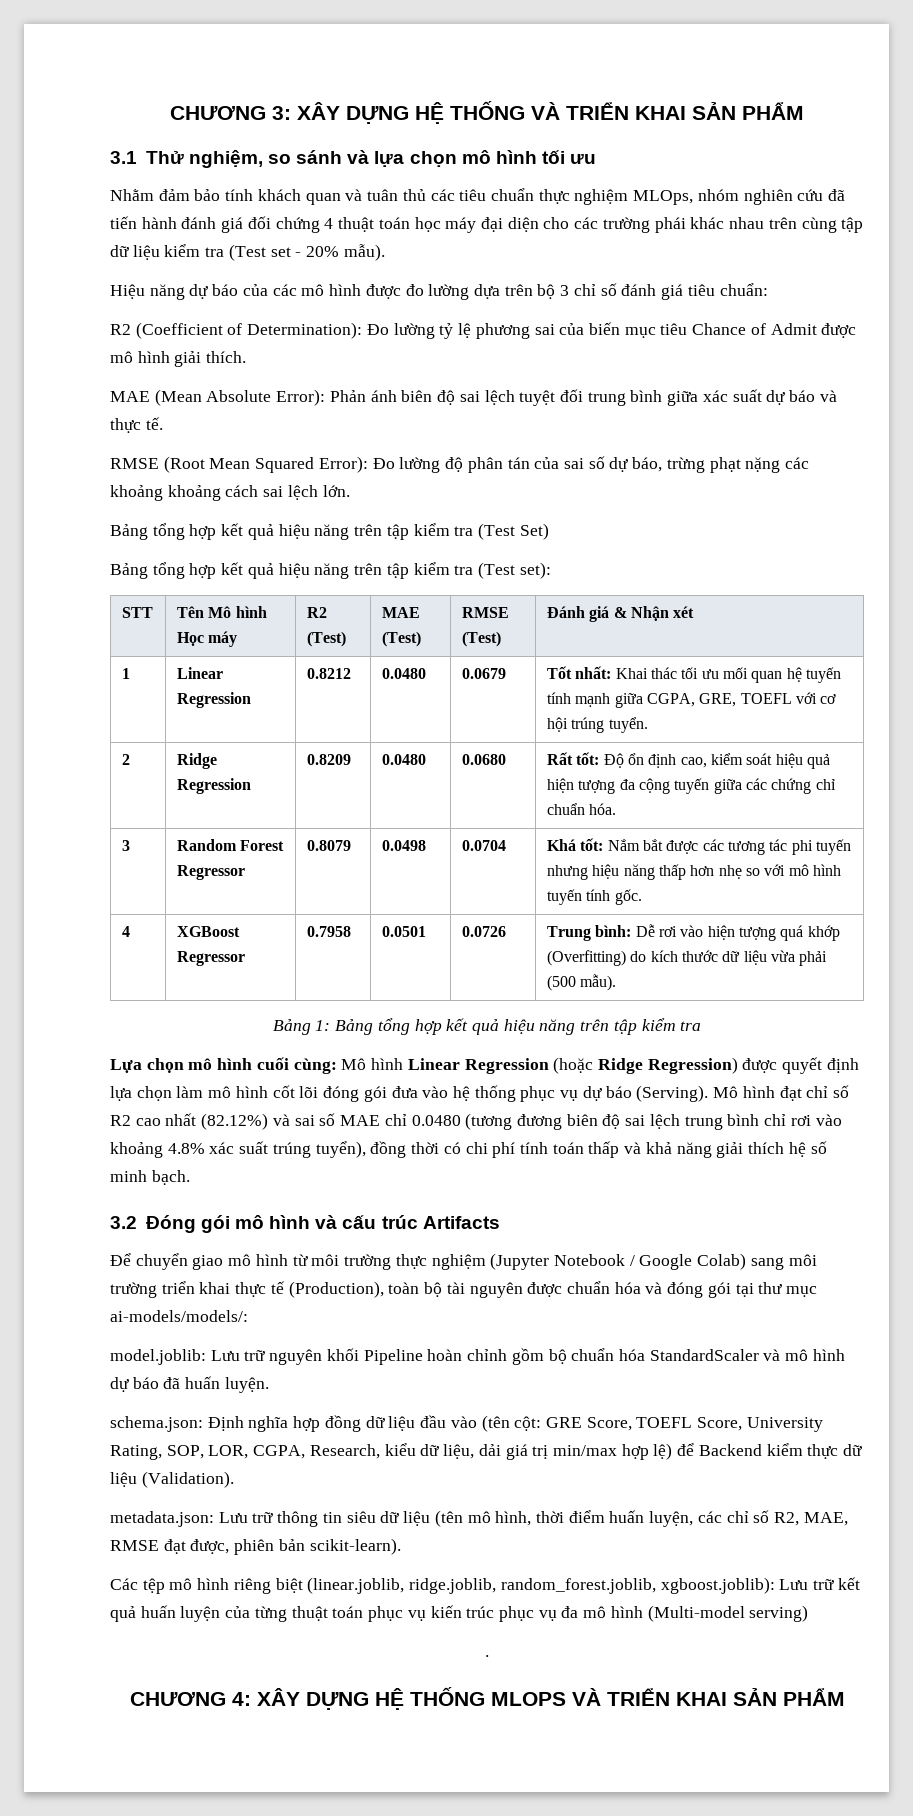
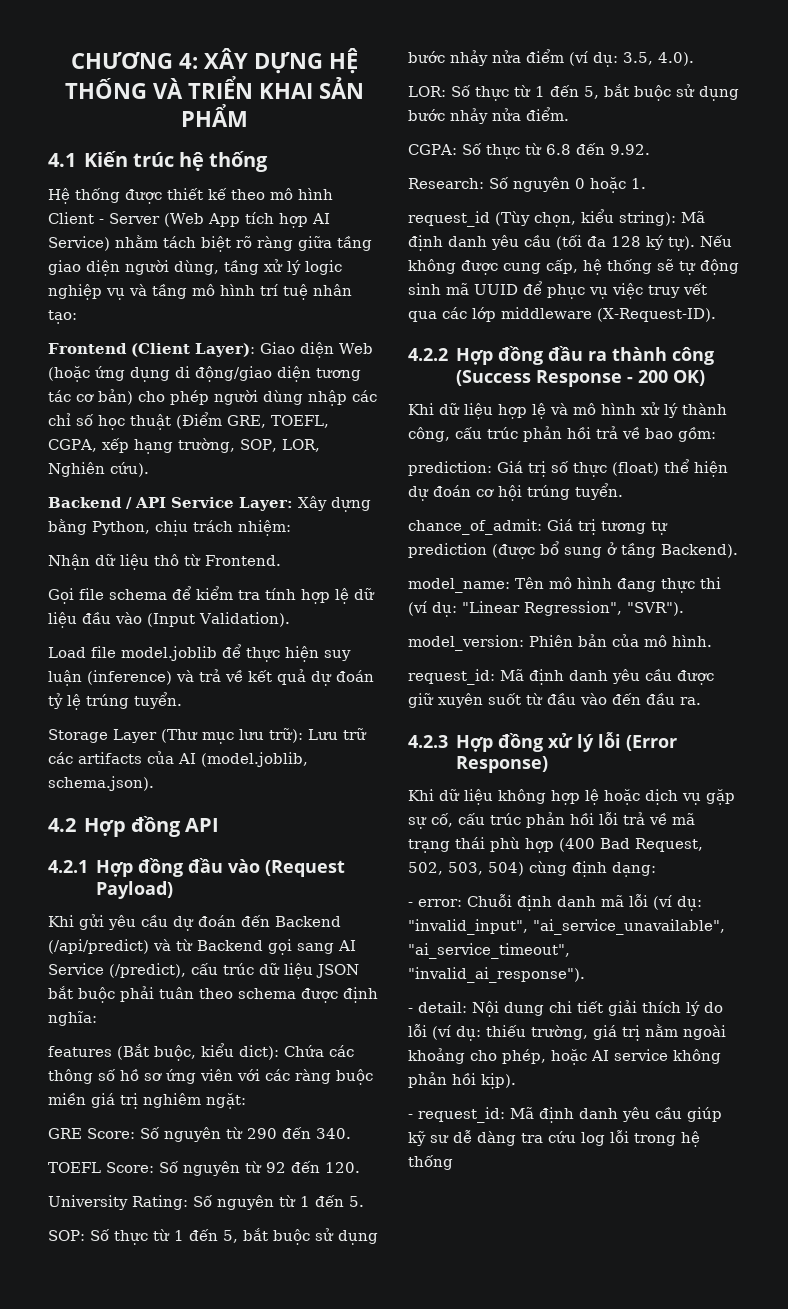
- CHƯƠNG 3: XÂY DỰNG HỆ THỐNG VÀ TRIỂN KHAI SẢN PHẨM
+ CHƯƠNG 4: XÂY DỰNG HỆ THỐNG VÀ TRIỂN KHAI SẢN PHẨM
- 3.1 Thử nghiệm, so sánh và lựa chọn mô hình tối ưu
- Nhằm đảm bảo tính khách quan và tuân thủ các tiêu chuẩn thực nghiệm MLOps, nhóm nghiên cứu đã tiến hành đánh giá đối chứng 4 thuật toán học máy đại diện cho các trường phái khác nhau trên cùng tập dữ liệu kiểm tra (Test set - 20% mẫu).
- Hiệu năng dự báo của các mô hình được đo lường dựa trên bộ 3 chỉ số đánh giá tiêu chuẩn:
- R2 (Coefficient of Determination): Đo lường tỷ lệ phương sai của biến mục tiêu Chance of Admit được mô hình giải thích.
- MAE (Mean Absolute Error): Phản ánh biên độ sai lệch tuyệt đối trung bình giữa xác suất dự báo và thực tế.
- RMSE (Root Mean Squared Error): Đo lường độ phân tán của sai số dự báo, trừng phạt nặng các khoảng khoảng cách sai lệch lớn.
- Bảng tổng hợp kết quả hiệu năng trên tập kiểm tra (Test Set)
- Bảng tổng hợp kết quả hiệu năng trên tập kiểm tra (Test set):
- STT | Tên Mô hình Học máy | R2 (Test) | MAE (Test) | RMSE (Test) | Đánh giá & Nhận xét
- 1 | Linear Regression | 0.8212 | 0.0480 | 0.0679 | Tốt nhất: Khai thác tối ưu mối quan hệ tuyến tính mạnh giữa CGPA, GRE, TOEFL với cơ hội trúng tuyển.
- 2 | Ridge Regression | 0.8209 | 0.0480 | 0.0680 | Rất tốt: Độ ổn định cao, kiểm soát hiệu quả hiện tượng đa cộng tuyến giữa các chứng chỉ chuẩn hóa.
- 3 | Random Forest Regressor | 0.8079 | 0.0498 | 0.0704 | Khá tốt: Nắm bắt được các tương tác phi tuyến nhưng hiệu năng thấp hơn nhẹ so với mô hình tuyến tính gốc.
- 4 | XGBoost Regressor | 0.7958 | 0.0501 | 0.0726 | Trung bình: Dễ rơi vào hiện tượng quá khớp (Overfitting) do kích thước dữ liệu vừa phải (500 mẫu).
- Bảng 1: Bảng tổng hợp kết quả hiệu năng trên tập kiểm tra
- Lựa chọn mô hình cuối cùng: Mô hình Linear Regression (hoặc Ridge Regression) được quyết định lựa chọn làm mô hình cốt lõi đóng gói đưa vào hệ thống phục vụ dự báo (Serving). Mô hình đạt chỉ số R2 cao nhất (82.12%) và sai số MAE chỉ 0.0480 (tương đương biên độ sai lệch trung bình chỉ rơi vào khoảng 4.8% xác suất trúng tuyển), đồng thời có chi phí tính toán thấp và khả năng giải thích hệ số minh bạch.
- 3.2 Đóng gói mô hình và cấu trúc Artifacts
- Để chuyển giao mô hình từ môi trường thực nghiệm (Jupyter Notebook / Google Colab) sang môi trường triển khai thực tế (Production), toàn bộ tài nguyên được chuẩn hóa và đóng gói tại thư mục ai-models/models/:
- model.joblib: Lưu trữ nguyên khối Pipeline hoàn chỉnh gồm bộ chuẩn hóa StandardScaler và mô hình dự báo đã huấn luyện.
- schema.json: Định nghĩa hợp đồng dữ liệu đầu vào (tên cột: GRE Score, TOEFL Score, University Rating, SOP, LOR, CGPA, Research, kiểu dữ liệu, dải giá trị min/max hợp lệ) để Backend kiểm thực dữ liệu (Validation).
- metadata.json: Lưu trữ thông tin siêu dữ liệu (tên mô hình, thời điểm huấn luyện, các chỉ số R2, MAE, RMSE đạt được, phiên bản scikit-learn).
- Các tệp mô hình riêng biệt (linear.joblib, ridge.joblib, random_forest.joblib, xgboost.joblib): Lưu trữ kết quả huấn luyện của từng thuật toán phục vụ kiến trúc phục vụ đa mô hình (Multi-model serving)
- .
- CHƯƠNG 4: XÂY DỰNG HỆ THỐNG MLOPS VÀ TRIỂN KHAI SẢN PHẨM
+ 4.1 Kiến trúc hệ thống
+ Hệ thống được thiết kế theo mô hình Client - Server (Web App tích hợp AI Service) nhằm tách biệt rõ ràng giữa tầng giao diện người dùng, tầng xử lý logic nghiệp vụ và tầng mô hình trí tuệ nhân tạo:
+ Frontend (Client Layer): Giao diện Web (hoặc ứng dụng di động/giao diện tương tác cơ bản) cho phép người dùng nhập các chỉ số học thuật (Điểm GRE, TOEFL, CGPA, xếp hạng trường, SOP, LOR, Nghiên cứu).
+ Backend / API Service Layer: Xây dựng bằng Python, chịu trách nhiệm:
+ Nhận dữ liệu thô từ Frontend.
+ Gọi file schema để kiểm tra tính hợp lệ dữ liệu đầu vào (Input Validation).
+ Load file model.joblib để thực hiện suy luận (inference) và trả về kết quả dự đoán tỷ lệ trúng tuyển.
+ Storage Layer (Thư mục lưu trữ): Lưu trữ các artifacts của AI (model.joblib, schema.json).
+ 4.2 Hợp đồng API
+ 4.2.1 Hợp đồng đầu vào (Request Payload)
+ Khi gửi yêu cầu dự đoán đến Backend (/api/predict) và từ Backend gọi sang AI Service (/predict), cấu trúc dữ liệu JSON bắt buộc phải tuân theo schema được định nghĩa:
+ features (Bắt buộc, kiểu dict): Chứa các thông số hồ sơ ứng viên với các ràng buộc miền giá trị nghiêm ngặt:
+ GRE Score: Số nguyên từ 290 đến 340.
+ TOEFL Score: Số nguyên từ 92 đến 120.
+ University Rating: Số nguyên từ 1 đến 5.
+ SOP: Số thực từ 1 đến 5, bắt buộc sử dụng bước nhảy nửa điểm (ví dụ: 3.5, 4.0).
+ LOR: Số thực từ 1 đến 5, bắt buộc sử dụng bước nhảy nửa điểm.
+ CGPA: Số thực từ 6.8 đến 9.92.
+ Research: Số nguyên 0 hoặc 1.
+ request_id (Tùy chọn, kiểu string): Mã định danh yêu cầu (tối đa 128 ký tự). Nếu không được cung cấp, hệ thống sẽ tự động sinh mã UUID để phục vụ việc truy vết qua các lớp middleware (X-Request-ID).
+ 4.2.2 Hợp đồng đầu ra thành công (Success Response - 200 OK)
+ Khi dữ liệu hợp lệ và mô hình xử lý thành công, cấu trúc phản hồi trả về bao gồm:
+ prediction: Giá trị số thực (float) thể hiện dự đoán cơ hội trúng tuyển.
+ chance_of_admit: Giá trị tương tự prediction (được bổ sung ở tầng Backend).
+ model_name: Tên mô hình đang thực thi (ví dụ: "Linear Regression", "SVR").
+ model_version: Phiên bản của mô hình.
+ request_id: Mã định danh yêu cầu được giữ xuyên suốt từ đầu vào đến đầu ra.
+ 4.2.3 Hợp đồng xử lý lỗi (Error Response)
+ Khi dữ liệu không hợp lệ hoặc dịch vụ gặp sự cố, cấu trúc phản hồi lỗi trả về mã trạng thái phù hợp (400 Bad Request, 502, 503, 504) cùng định dạng:
+ - error: Chuỗi định danh mã lỗi (ví dụ: "invalid_input", "ai_service_unavailable", "ai_service_timeout", "invalid_ai_response").
+ - detail: Nội dung chi tiết giải thích lý do lỗi (ví dụ: thiếu trường, giá trị nằm ngoài khoảng cho phép, hoặc AI service không phản hồi kịp).
+ - request_id: Mã định danh yêu cầu giúp kỹ sư dễ dàng tra cứu log lỗi trong hệ thống

